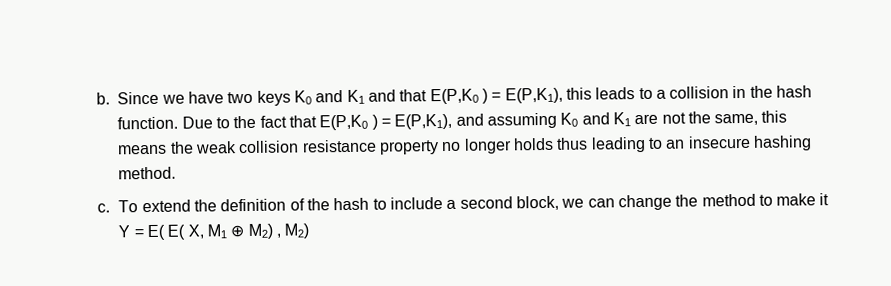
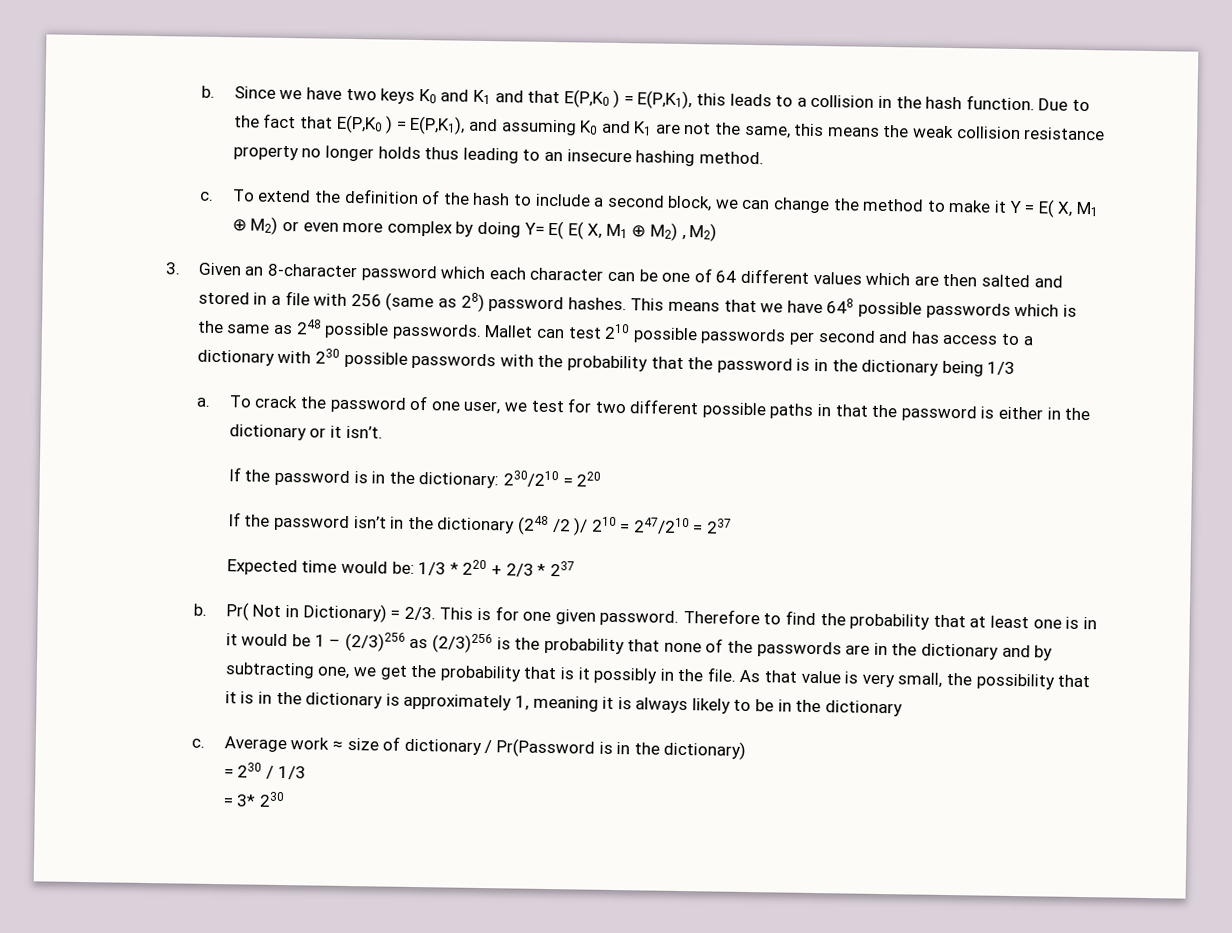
- To extend the definition of the hash to include a second block, we can change the method to make it Y = E( E( X, M1 ⊕ M2) , M2)
+ To extend the definition of the hash to include a second block, we can change the method to make it Y = E( X, M1 ⊕ M2) or even more complex by doing Y= E( E( X, M1 ⊕ M2) , M2)
+ 3. Given an 8-character password which each character can be one of 64 different values which are then salted and stored in a file with 256 (same as 28) password hashes. This means that we have 648 possible passwords which is the same as 248 possible passwords. Mallet can test 210 possible passwords per second and has access to a dictionary with 230 possible passwords with the probability that the password is in the dictionary being 1/3
+ a. To crack the password of one user, we test for two different possible paths in that the password is either in the dictionary or it isn’t.
+ If the password is in the dictionary: 230/210 = 220
+ If the password isn’t in the dictionary (248 /2 )/ 210 = 247/210 = 237
+ Expected time would be: 1/3 * 220 + 2/3 * 237
+ b. Pr( Not in Dictionary) = 2/3. This is for one given password. Therefore to find the probability that at least one is in it would be 1 – (2/3)256 as (2/3)256 is the probability that none of the passwords are in the dictionary and by subtracting one, we get the probability that is it possibly in the file. As that value is very small, the possibility that it is in the dictionary is approximately 1, meaning it is always likely to be in the dictionary
+ c. Average work ≈ size of dictionary / Pr(Password is in the dictionary)
+ = 230 / 1/3
+ = 3* 230

